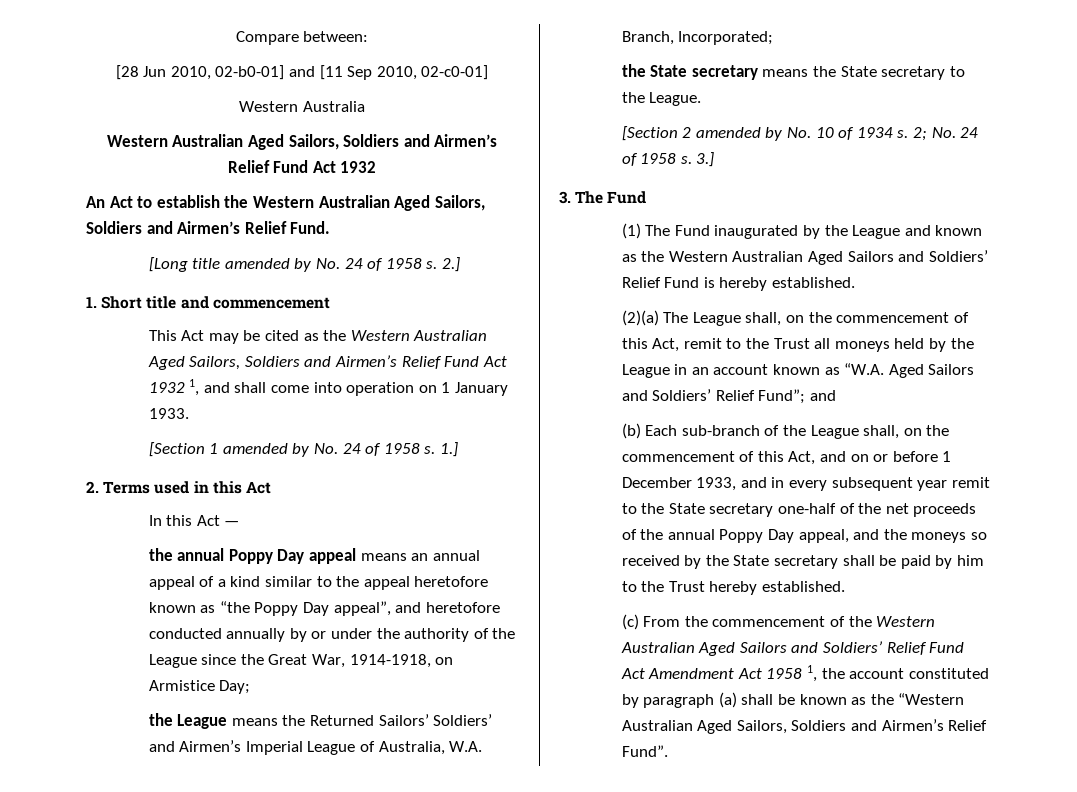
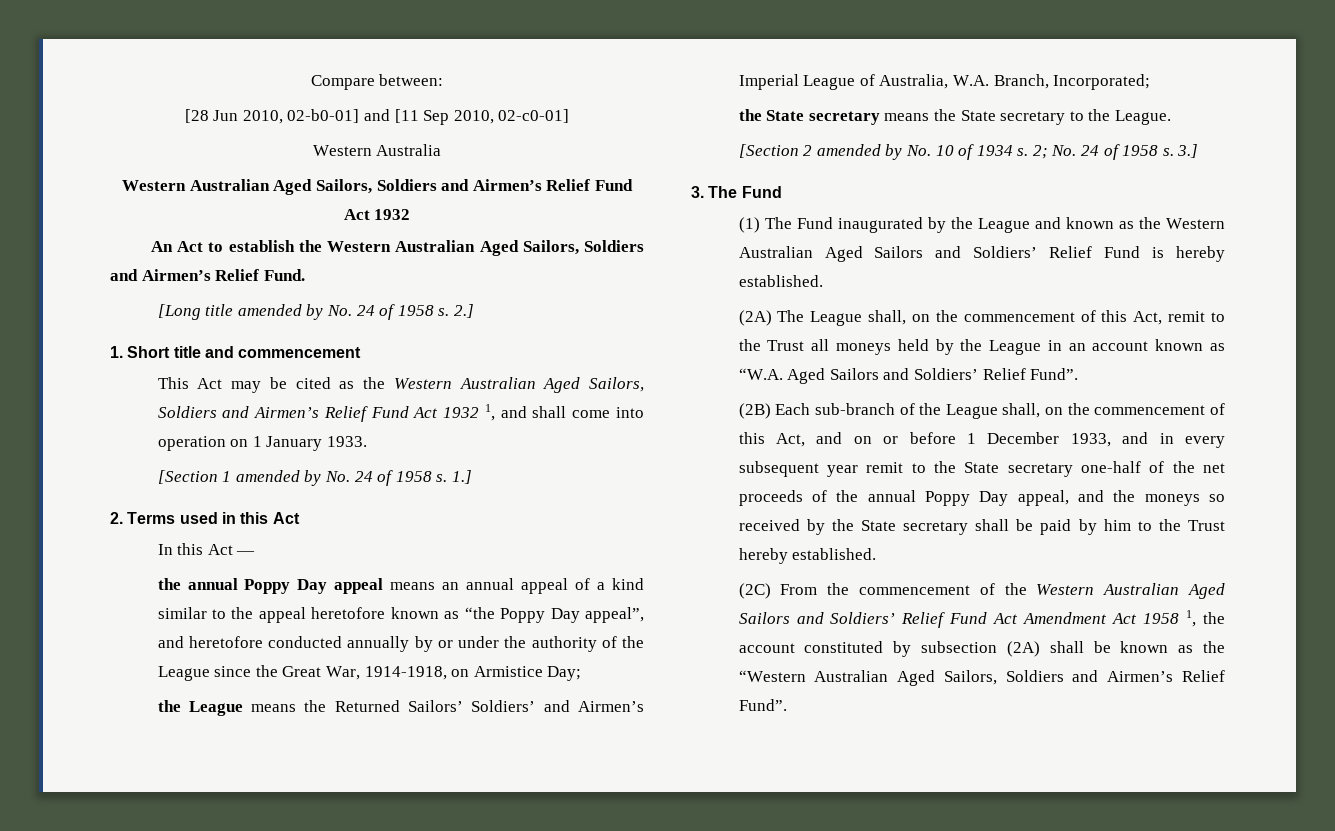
- (2)(a) The League shall, on the commencement of this Act, remit to the Trust all moneys held by the League in an account known as “W.A. Aged Sailors and Soldiers’ Relief Fund”; and
- (b) Each sub-branch of the League shall, on the commencement of this Act, and on or before 1 December 1933, and in every subsequent year remit to the State secretary one-half of the net proceeds of the annual Poppy Day appeal, and the moneys so received by the State secretary shall be paid by him to the Trust hereby established.
+ (2A) The League shall, on the commencement of this Act, remit to the Trust all moneys held by the League in an account known as “W.A. Aged Sailors and Soldiers’ Relief Fund”.
+ (2B) Each sub-branch of the League shall, on the commencement of this Act, and on or before 1 December 1933, and in every subsequent year remit to the State secretary one-half of the net proceeds of the annual Poppy Day appeal, and the moneys so received by the State secretary shall be paid by him to the Trust hereby established.
- (c) From the commencement of the Western Australian Aged Sailors and Soldiers’ Relief Fund Act Amendment Act 1958 1, the account constituted by paragraph (a) shall be known as the “Western Australian Aged Sailors, Soldiers and Airmen’s Relief Fund”.
+ (2C) From the commencement of the Western Australian Aged Sailors and Soldiers’ Relief Fund Act Amendment Act 1958 1, the account constituted by subsection (2A) shall be known as the “Western Australian Aged Sailors, Soldiers and Airmen’s Relief Fund”.

